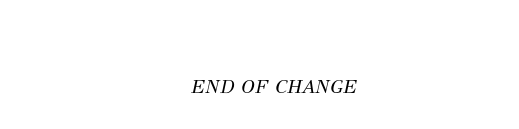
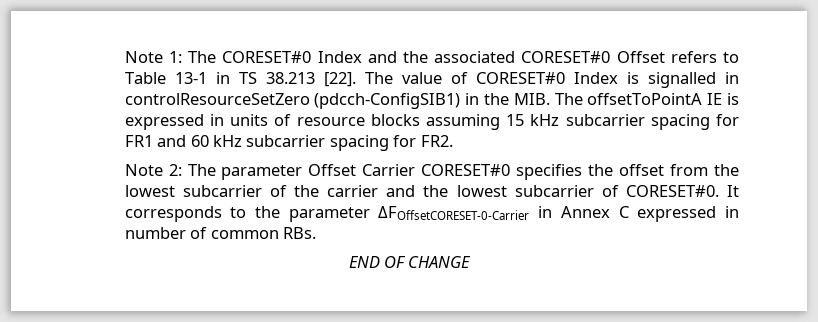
+ Note 1: The CORESET#0 Index and the associated CORESET#0 Offset refers to Table 13-1 in TS 38.213 [22]. The value of CORESET#0 Index is signalled in controlResourceSetZero (pdcch-ConfigSIB1) in the MIB. The offsetToPointA IE is expressed in units of resource blocks assuming 15 kHz subcarrier spacing for FR1 and 60 kHz subcarrier spacing for FR2.
+ Note 2: The parameter Offset Carrier CORESET#0 specifies the offset from the lowest subcarrier of the carrier and the lowest subcarrier of CORESET#0. It corresponds to the parameter ΔFOffsetCORESET-0-Carrier in Annex C expressed in number of common RBs.

